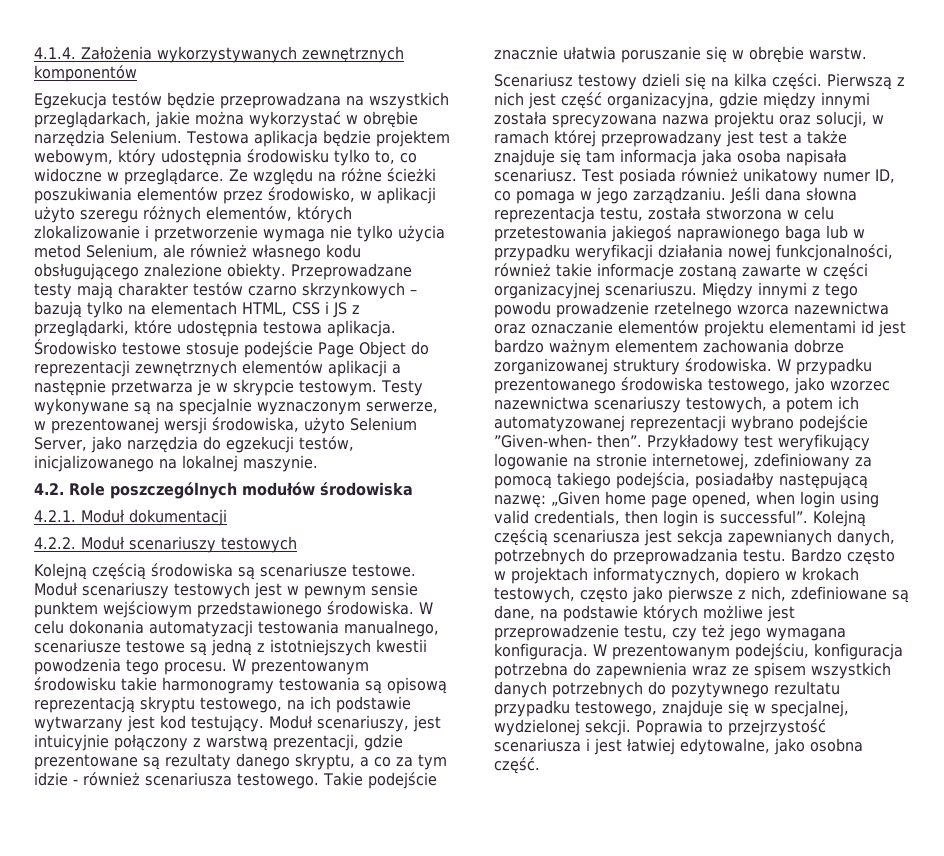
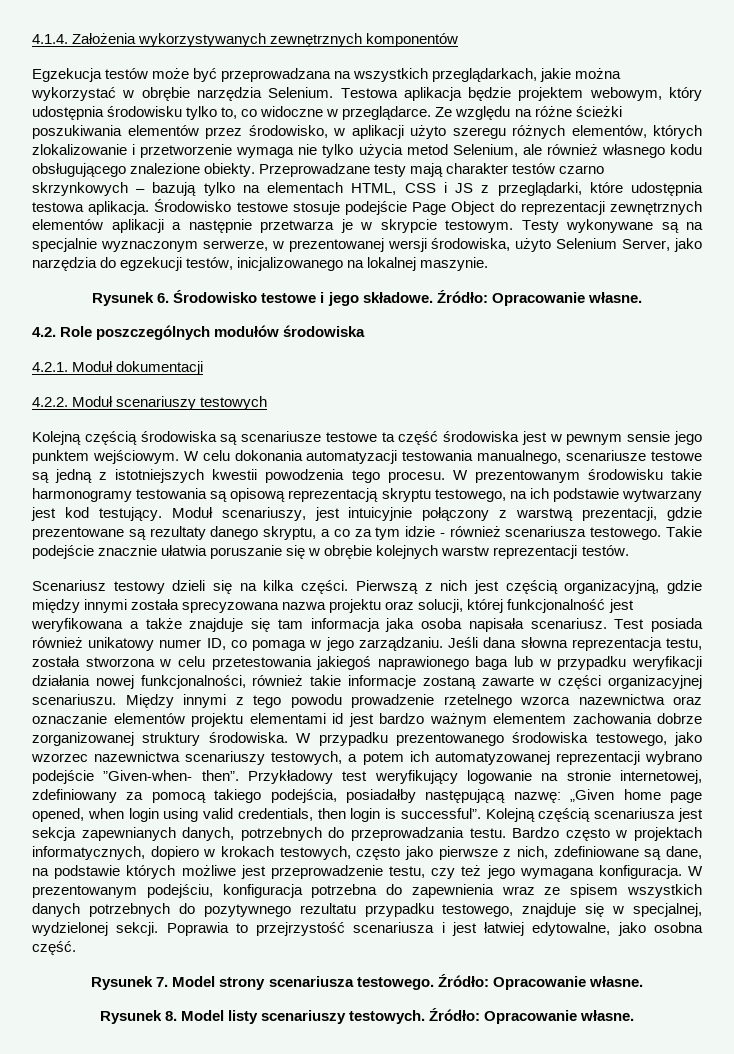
- Egzekucja testów będzie przeprowadzana na wszystkich przeglądarkach, jakie można wykorzystać w obrębie narzędzia Selenium.
+ Egzekucja testów może być przeprowadzana na wszystkich przeglądarkach, jakie można wykorzystać w obrębie narzędzia Selenium.
+ Rysunek 6. Środowisko testowe i jego składowe. Źródło: Opracowanie własne.
- Kolejną częścią środowiska są scenariusze testowe. Moduł scenariuszy testowych jest w pewnym sensie punktem wejściowym przedstawionego środowiska.
+ Kolejną częścią środowiska są scenariusze testowe ta część środowiska jest w pewnym sensie jego punktem wejściowym.
- Takie podejście znacznie ułatwia poruszanie się w obrębie warstw.
+ Takie podejście znacznie ułatwia poruszanie się w obrębie kolejnych warstw reprezentacji testów.
- Pierwszą z nich jest część organizacyjna, gdzie między innymi została sprecyzowana nazwa projektu oraz solucji, w ramach której przeprowadzany jest test a także znajduje się tam informacja jaka osoba napisała scenariusz.
+ Pierwszą z nich jest częścią organizacyjną, gdzie między innymi została sprecyzowana nazwa projektu oraz solucji, której funkcjonalność jest weryfikowana a także znajduje się tam informacja jaka osoba napisała scenariusz.
+ Rysunek 7. Model strony scenariusza testowego. Źródło: Opracowanie własne.
+ Rysunek 8. Model listy scenariuszy testowych. Źródło: Opracowanie własne.

